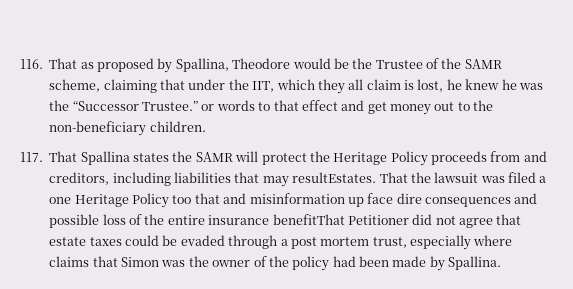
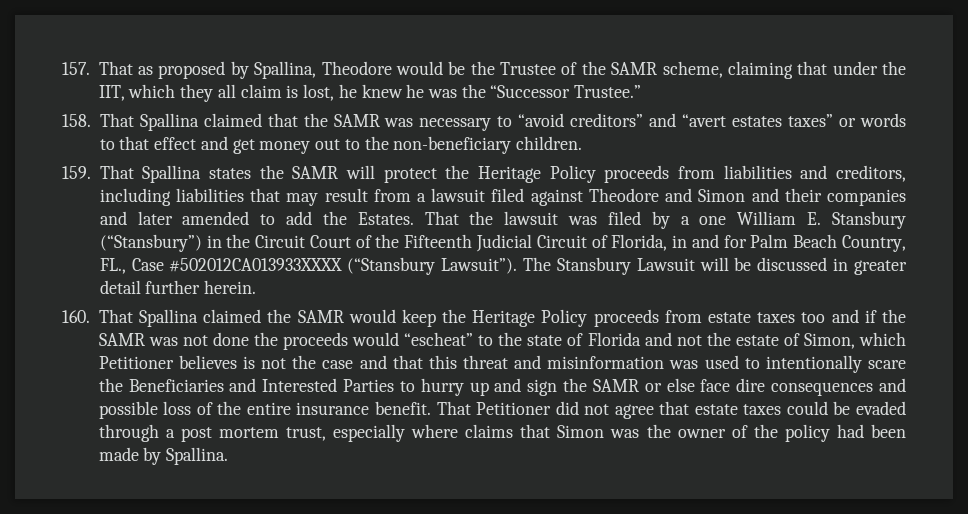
- 116. That as proposed by Spallina, Theodore would be the Trustee of the SAMR scheme, claiming that under the IIT, which they all claim is lost, he knew he was the “Successor Trustee.” or words to that effect and get money out to the non-beneficiary children.
+ 157. That as proposed by Spallina, Theodore would be the Trustee of the SAMR scheme, claiming that under the IIT, which they all claim is lost, he knew he was the “Successor Trustee.”
+ 158. That Spallina claimed that the SAMR was necessary to “avoid creditors” and “avert estates taxes” or words to that effect and get money out to the non-beneficiary children.
- 117. That Spallina states the SAMR will protect the Heritage Policy proceeds from and creditors, including liabilities that may resultEstates.
+ 159. That Spallina states the SAMR will protect the Heritage Policy proceeds from liabilities and creditors, including liabilities that may result from a lawsuit filed against Theodore and Simon and their companies and later amended to add the Estates.
- That the lawsuit was filed a one Heritage Policy too that and misinformation up face dire consequences and possible loss of the entire insurance benefitThat Petitioner did not agree that estate taxes could be evaded through a post mortem trust, especially where claims that Simon was the owner of the policy had been made by Spallina.
+ That the lawsuit was filed by a one William E. Stansbury (“Stansbury”) in the Circuit Court of the Fifteenth Judicial Circuit of Florida, in and for Palm Beach Country, FL., Case #502012CA013933XXXX (“Stansbury Lawsuit”). The Stansbury Lawsuit will be discussed in greater detail further herein.
+ 160. That Spallina claimed the SAMR would keep the Heritage Policy proceeds from estate taxes too and if the SAMR was not done the proceeds would “escheat” to the state of Florida and not the estate of Simon, which Petitioner believes is not the case and that this threat and misinformation was used to intentionally scare the Beneficiaries and Interested Parties to hurry up and sign the SAMR or else face dire consequences and possible loss of the entire insurance benefit. That Petitioner did not agree that estate taxes could be evaded through a post mortem trust, especially where claims that Simon was the owner of the policy had been made by Spallina.

